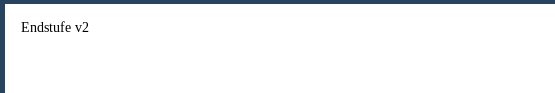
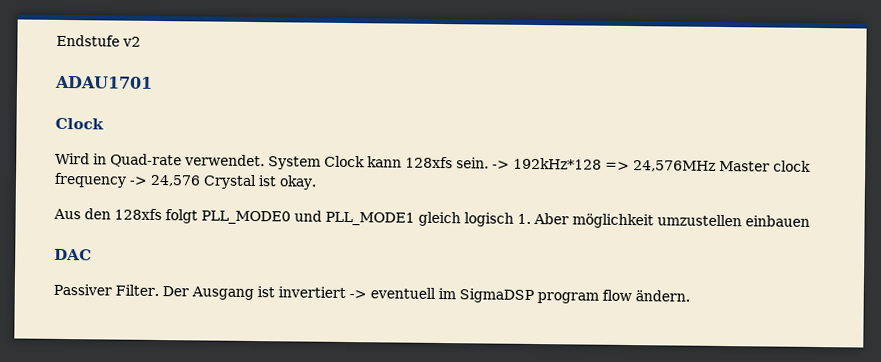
+ ADAU1701
+ Clock
+ Wird in Quad-rate verwendet. System Clock kann 128xfs sein. -> 192kHz*128 => 24,576MHz Master clock frequency -> 24,576 Crystal ist okay.
+ Aus den 128xfs folgt PLL_MODE0 und PLL_MODE1 gleich logisch 1. Aber möglichkeit umzustellen einbauen
+ DAC
+ Passiver Filter. Der Ausgang ist invertiert -> eventuell im SigmaDSP program flow ändern.

